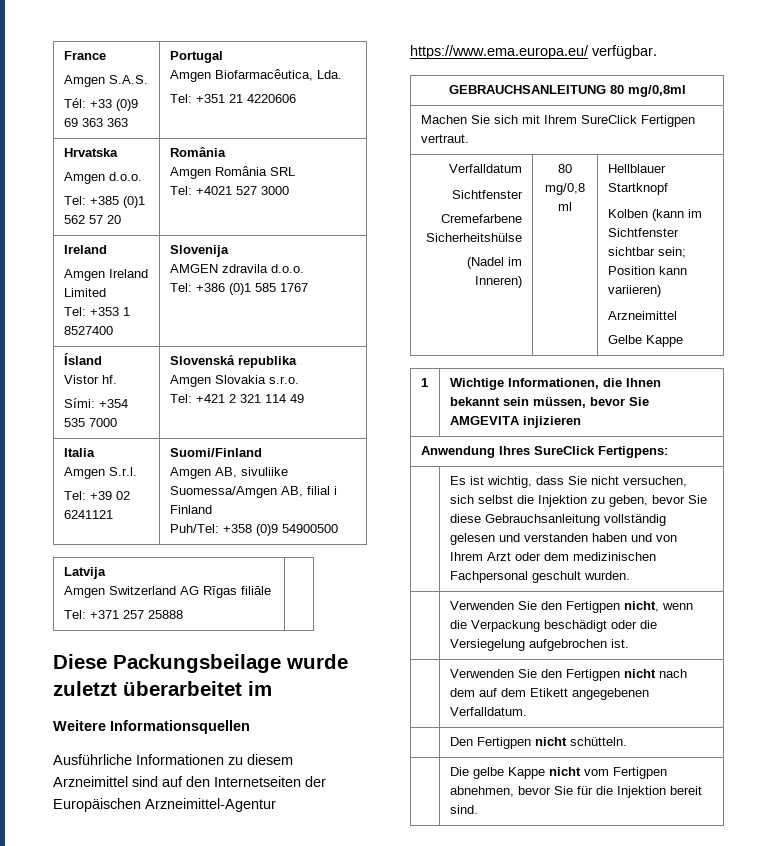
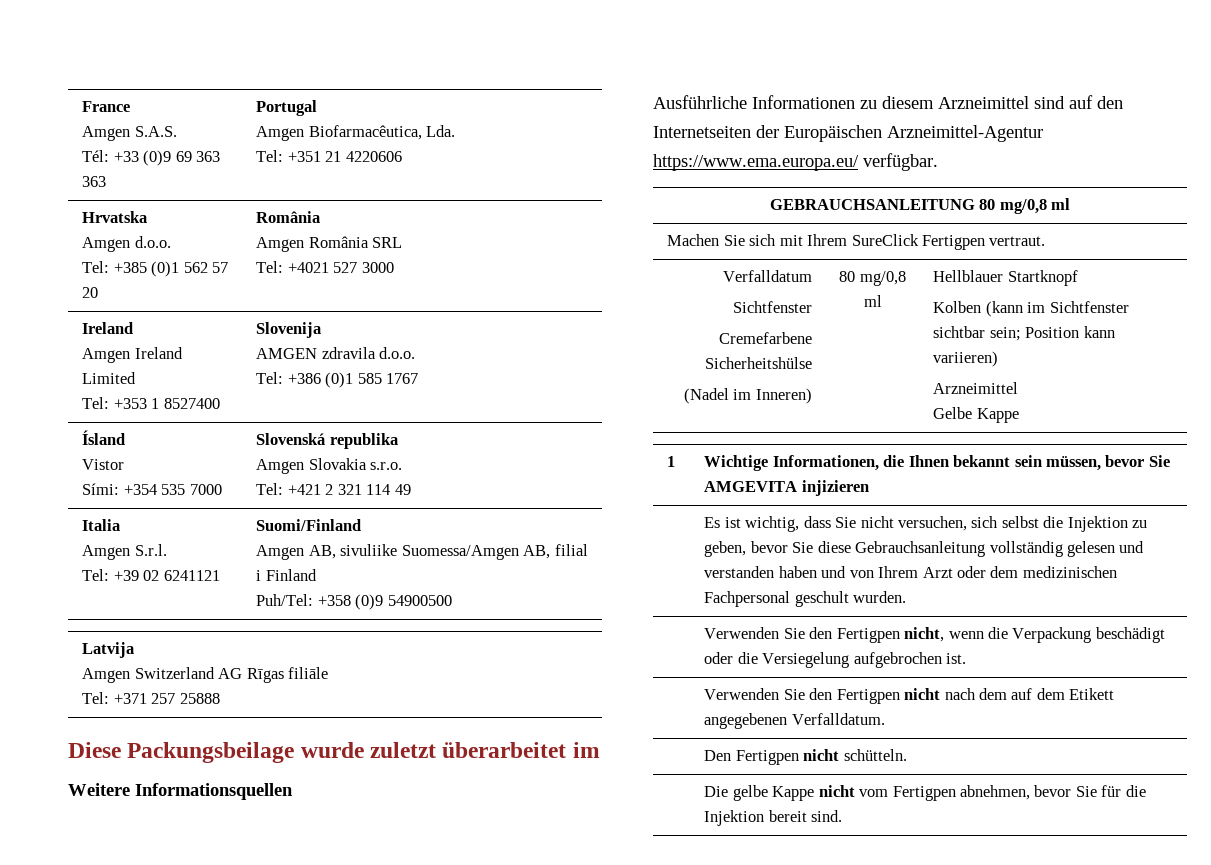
  Ísland
- Vistor hf.
+ Vistor
- GEBRAUCHSANLEITUNG 80 mg/0,8ml
+ GEBRAUCHSANLEITUNG 80 mg/0,8 ml
- Anwendung Ihres SureClick Fertigpens:

